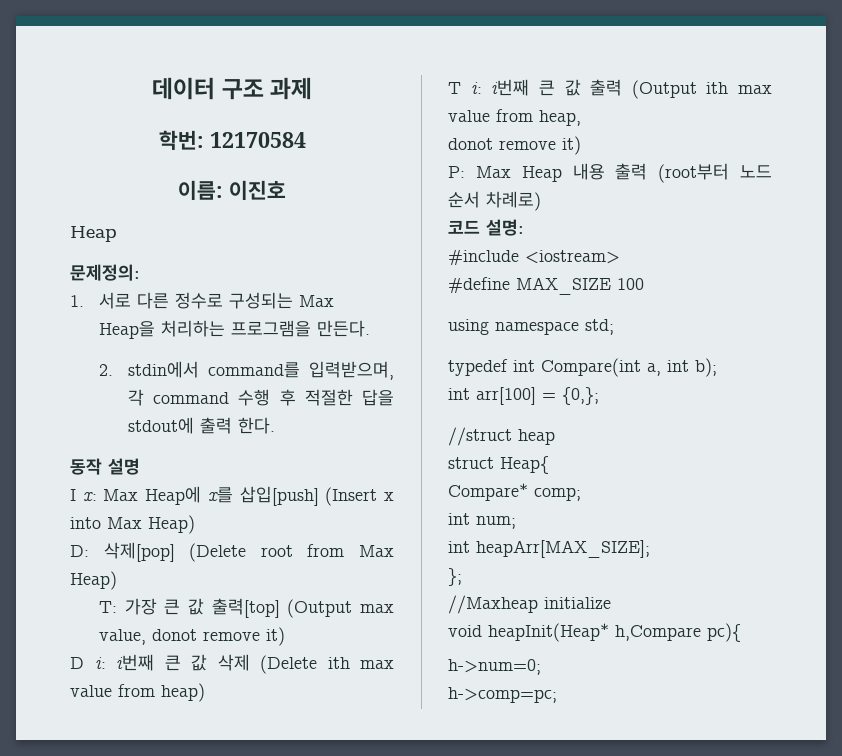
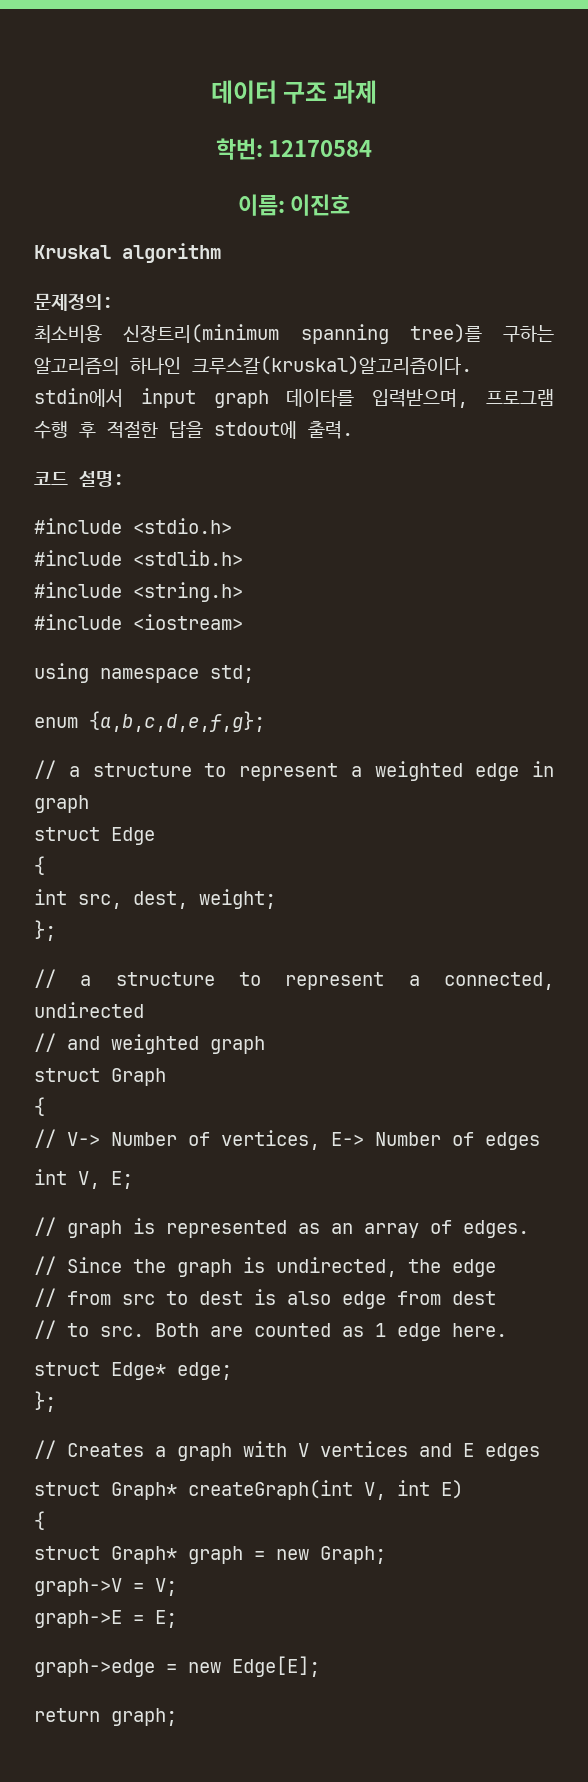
  이름: 이진호
- Heap
+ Kruskal algorithm
- 1. 서로 다른 정수로 구성되는 Max Heap을 처리하는 프로그램을 만든다.
- 2. stdin에서 command를 입력받으며, 각 command 수행 후 적절한 답을 stdout에 출력 한다.
- 동작 설명
- I x: Max Heap에 x를 삽입[push] (Insert x into Max Heap)
- D: 삭제[pop] (Delete root from Max Heap)
- T: 가장 큰 값 출력[top] (Output max value, donot remove it)
- D i: i번째 큰 값 삭제 (Delete ith max value from heap)
- T i: i번째 큰 값 출력 (Output ith max value from heap,
- donot remove it)
- P: Max Heap 내용 출력 (root부터 노드 순서 차례로)
+ 최소비용 신장트리(minimum spanning tree)를 구하는 알고리즘의 하나인 크루스칼(kruskal)알고리즘이다. stdin에서 input graph 데이타를 입력받으며, 프로그램 수행 후 적절한 답을 stdout에 출력.
  코드 설명:
+ #include <stdio.h>
+ #include <stdlib.h>
+ #include <string.h>
- #define MAX_SIZE 100
- typedef int Compare(int a, int b);
- int arr[100] = {0,};
- //struct heap
- struct Heap{
- Compare* comp;
- int num;
- int heapArr[MAX_SIZE];
+ enum {a,b,c,d,e,f,g};
+ // a structure to represent a weighted edge in graph
+ struct Edge
+ {
+ int src, dest, weight;
  };
- //Maxheap initialize
- void heapInit(Heap* h,Compare pc){
- h->num=0;
- h->comp=pc;
+ // a structure to represent a connected, undirected
+ // and weighted graph
+ struct Graph
+ {
+ // V-> Number of vertices, E-> Number of edges
+ int V, E;
+ // graph is represented as an array of edges.
+ // Since the graph is undirected, the edge
+ // from src to dest is also edge from dest
+ // to src. Both are counted as 1 edge here.
+ struct Edge* edge;
+ };
+ // Creates a graph with V vertices and E edges
+ struct Graph* createGraph(int V, int E)
+ {
+ struct Graph* graph = new Graph;
+ graph->V = V;
+ graph->E = E;
+ graph->edge = new Edge[E];
+ return graph;

